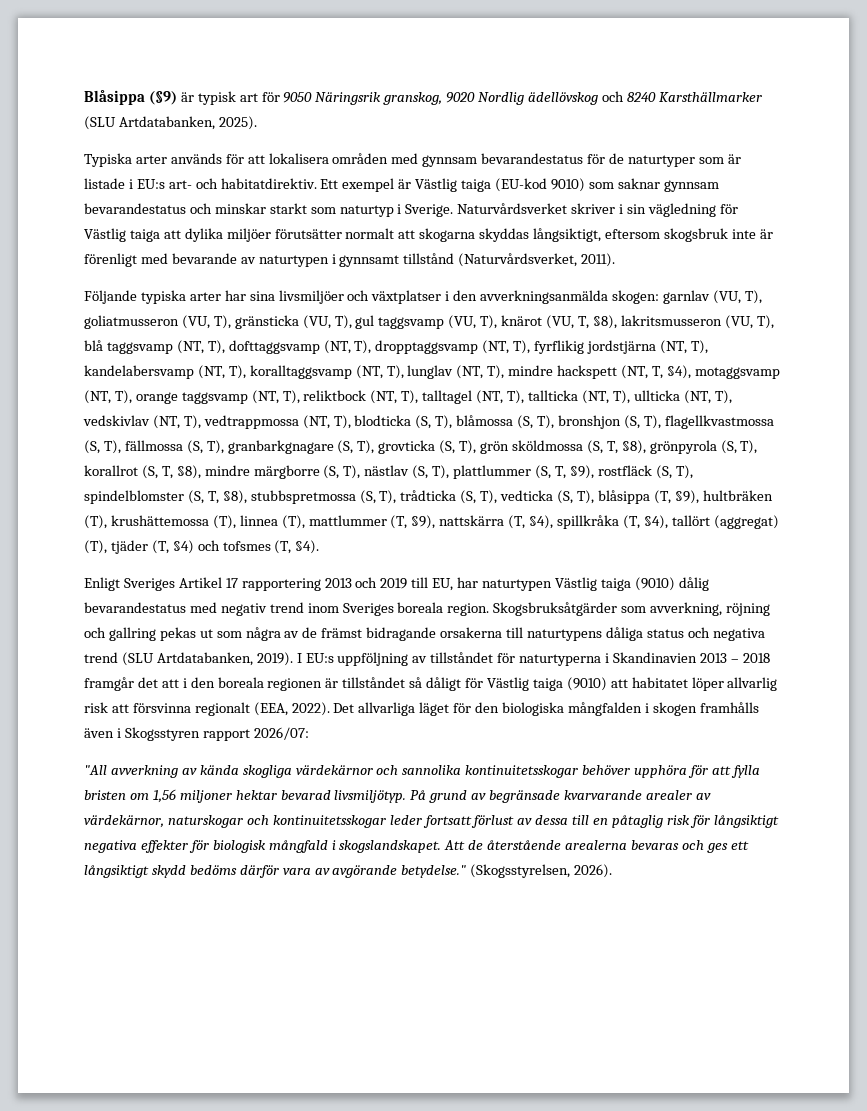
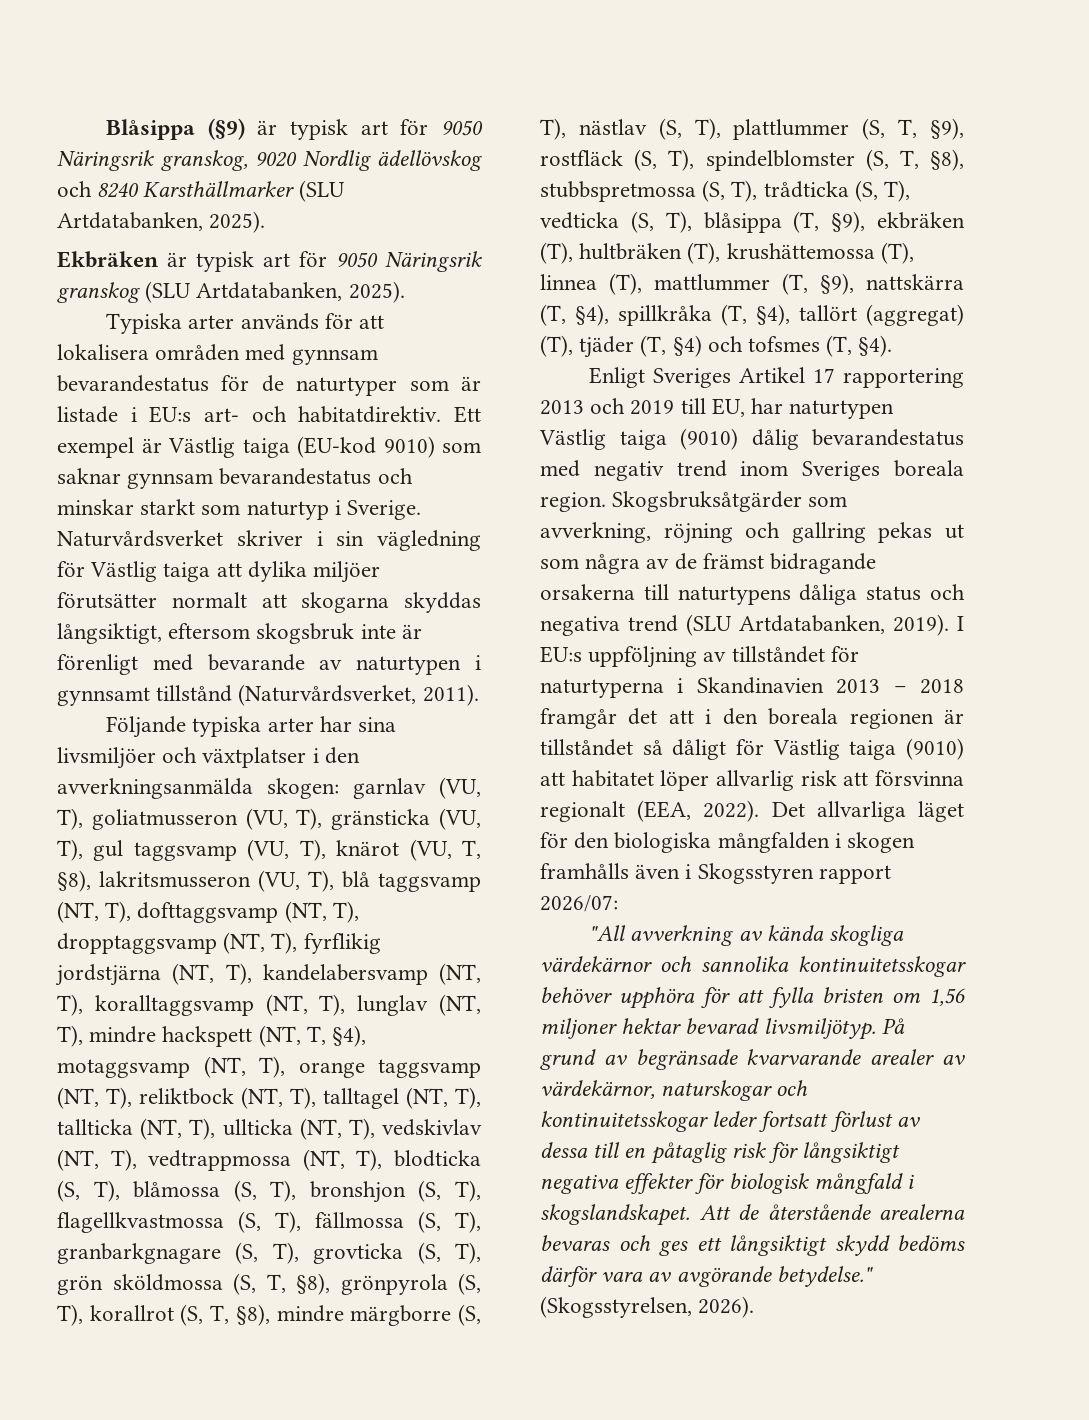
+ Ekbräken är typisk art för 9050 Näringsrik granskog (SLU Artdatabanken, 2025).
- garnlav (VU, T), goliatmusseron (VU, T), gränsticka (VU, T), gul taggsvamp (VU, T), knärot (VU, T, §8), lakritsmusseron (VU, T), blå taggsvamp (NT, T), dofttaggsvamp (NT, T), dropptaggsvamp (NT, T), fyrflikig jordstjärna (NT, T), kandelabersvamp (NT, T), koralltaggsvamp (NT, T), lunglav (NT, T), mindre hackspett (NT, T, §4), motaggsvamp (NT, T), orange taggsvamp (NT, T), reliktbock (NT, T), talltagel (NT, T), tallticka (NT, T), ullticka (NT, T), vedskivlav (NT, T), vedtrappmossa (NT, T), blodticka (S, T), blåmossa (S, T), bronshjon (S, T), flagellkvastmossa (S, T), fällmossa (S, T), granbarkgnagare (S, T), grovticka (S, T), grön sköldmossa (S, T, §8), grönpyrola (S, T), korallrot (S, T, §8), mindre märgborre (S, T), nästlav (S, T), plattlummer (S, T, §9), rostfläck (S, T), spindelblomster (S, T, §8), stubbspretmossa (S, T), trådticka (S, T), vedticka (S, T), blåsippa (T, §9), hultbräken (T), krushättemossa (T), linnea (T), mattlummer (T, §9), nattskärra (T, §4), spillkråka (T, §4), tallört (aggregat) (T), tjäder (T, §4) och tofsmes (T, §4).
+ garnlav (VU, T), goliatmusseron (VU, T), gränsticka (VU, T), gul taggsvamp (VU, T), knärot (VU, T, §8), lakritsmusseron (VU, T), blå taggsvamp (NT, T), dofttaggsvamp (NT, T), dropptaggsvamp (NT, T), fyrflikig jordstjärna (NT, T), kandelabersvamp (NT, T), koralltaggsvamp (NT, T), lunglav (NT, T), mindre hackspett (NT, T, §4), motaggsvamp (NT, T), orange taggsvamp (NT, T), reliktbock (NT, T), talltagel (NT, T), tallticka (NT, T), ullticka (NT, T), vedskivlav (NT, T), vedtrappmossa (NT, T), blodticka (S, T), blåmossa (S, T), bronshjon (S, T), flagellkvastmossa (S, T), fällmossa (S, T), granbarkgnagare (S, T), grovticka (S, T), grön sköldmossa (S, T, §8), grönpyrola (S, T), korallrot (S, T, §8), mindre märgborre (S, T), nästlav (S, T), plattlummer (S, T, §9), rostfläck (S, T), spindelblomster (S, T, §8), stubbspretmossa (S, T), trådticka (S, T), vedticka (S, T), blåsippa (T, §9), ekbräken (T), hultbräken (T), krushättemossa (T), linnea (T), mattlummer (T, §9), nattskärra (T, §4), spillkråka (T, §4), tallört (aggregat) (T), tjäder (T, §4) och tofsmes (T, §4).

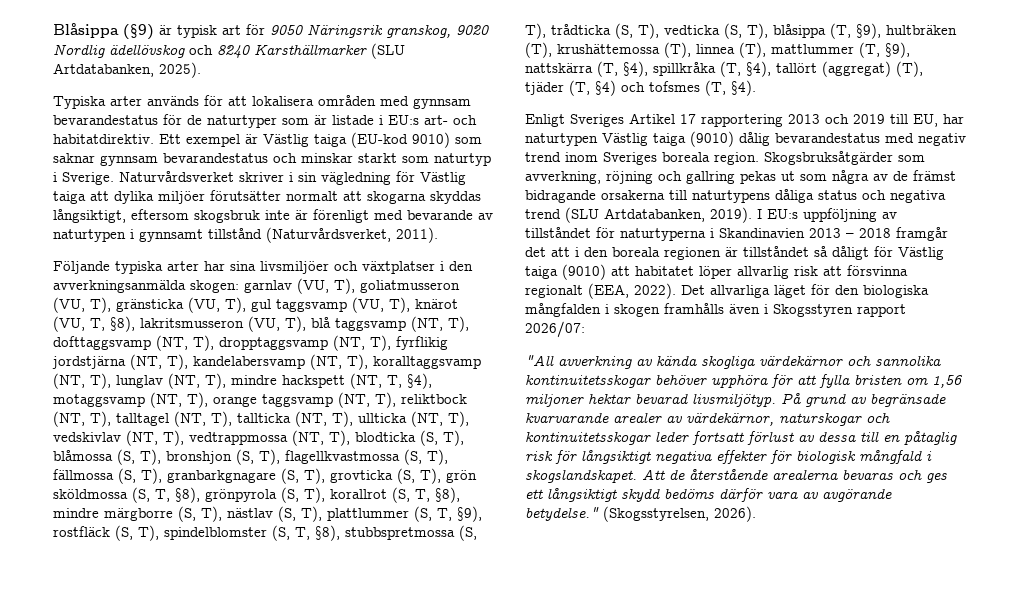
- Ekbräken är typisk art för 9050 Näringsrik granskog (SLU Artdatabanken, 2025).
- garnlav (VU, T), goliatmusseron (VU, T), gränsticka (VU, T), gul taggsvamp (VU, T), knärot (VU, T, §8), lakritsmusseron (VU, T), blå taggsvamp (NT, T), dofttaggsvamp (NT, T), dropptaggsvamp (NT, T), fyrflikig jordstjärna (NT, T), kandelabersvamp (NT, T), koralltaggsvamp (NT, T), lunglav (NT, T), mindre hackspett (NT, T, §4), motaggsvamp (NT, T), orange taggsvamp (NT, T), reliktbock (NT, T), talltagel (NT, T), tallticka (NT, T), ullticka (NT, T), vedskivlav (NT, T), vedtrappmossa (NT, T), blodticka (S, T), blåmossa (S, T), bronshjon (S, T), flagellkvastmossa (S, T), fällmossa (S, T), granbarkgnagare (S, T), grovticka (S, T), grön sköldmossa (S, T, §8), grönpyrola (S, T), korallrot (S, T, §8), mindre märgborre (S, T), nästlav (S, T), plattlummer (S, T, §9), rostfläck (S, T), spindelblomster (S, T, §8), stubbspretmossa (S, T), trådticka (S, T), vedticka (S, T), blåsippa (T, §9), ekbräken (T), hultbräken (T), krushättemossa (T), linnea (T), mattlummer (T, §9), nattskärra (T, §4), spillkråka (T, §4), tallört (aggregat) (T), tjäder (T, §4) och tofsmes (T, §4).
+ garnlav (VU, T), goliatmusseron (VU, T), gränsticka (VU, T), gul taggsvamp (VU, T), knärot (VU, T, §8), lakritsmusseron (VU, T), blå taggsvamp (NT, T), dofttaggsvamp (NT, T), dropptaggsvamp (NT, T), fyrflikig jordstjärna (NT, T), kandelabersvamp (NT, T), koralltaggsvamp (NT, T), lunglav (NT, T), mindre hackspett (NT, T, §4), motaggsvamp (NT, T), orange taggsvamp (NT, T), reliktbock (NT, T), talltagel (NT, T), tallticka (NT, T), ullticka (NT, T), vedskivlav (NT, T), vedtrappmossa (NT, T), blodticka (S, T), blåmossa (S, T), bronshjon (S, T), flagellkvastmossa (S, T), fällmossa (S, T), granbarkgnagare (S, T), grovticka (S, T), grön sköldmossa (S, T, §8), grönpyrola (S, T), korallrot (S, T, §8), mindre märgborre (S, T), nästlav (S, T), plattlummer (S, T, §9), rostfläck (S, T), spindelblomster (S, T, §8), stubbspretmossa (S, T), trådticka (S, T), vedticka (S, T), blåsippa (T, §9), hultbräken (T), krushättemossa (T), linnea (T), mattlummer (T, §9), nattskärra (T, §4), spillkråka (T, §4), tallört (aggregat) (T), tjäder (T, §4) och tofsmes (T, §4).

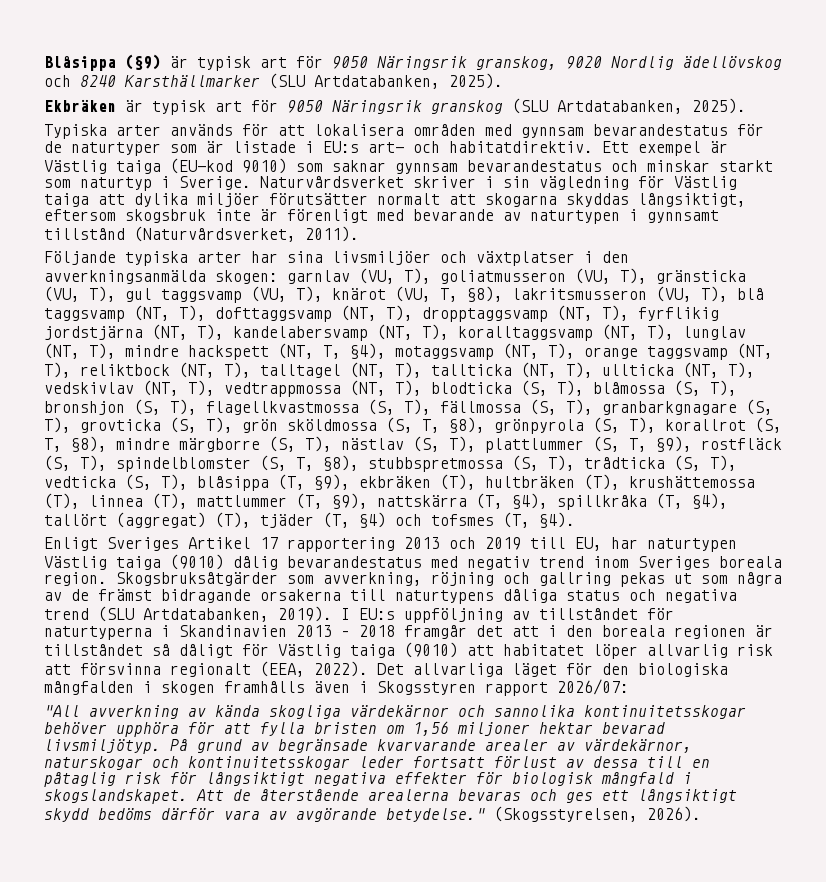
+ Ekbräken är typisk art för 9050 Näringsrik granskog (SLU Artdatabanken, 2025).
- garnlav (VU, T), goliatmusseron (VU, T), gränsticka (VU, T), gul taggsvamp (VU, T), knärot (VU, T, §8), lakritsmusseron (VU, T), blå taggsvamp (NT, T), dofttaggsvamp (NT, T), dropptaggsvamp (NT, T), fyrflikig jordstjärna (NT, T), kandelabersvamp (NT, T), koralltaggsvamp (NT, T), lunglav (NT, T), mindre hackspett (NT, T, §4), motaggsvamp (NT, T), orange taggsvamp (NT, T), reliktbock (NT, T), talltagel (NT, T), tallticka (NT, T), ullticka (NT, T), vedskivlav (NT, T), vedtrappmossa (NT, T), blodticka (S, T), blåmossa (S, T), bronshjon (S, T), flagellkvastmossa (S, T), fällmossa (S, T), granbarkgnagare (S, T), grovticka (S, T), grön sköldmossa (S, T, §8), grönpyrola (S, T), korallrot (S, T, §8), mindre märgborre (S, T), nästlav (S, T), plattlummer (S, T, §9), rostfläck (S, T), spindelblomster (S, T, §8), stubbspretmossa (S, T), trådticka (S, T), vedticka (S, T), blåsippa (T, §9), hultbräken (T), krushättemossa (T), linnea (T), mattlummer (T, §9), nattskärra (T, §4), spillkråka (T, §4), tallört (aggregat) (T), tjäder (T, §4) och tofsmes (T, §4).
+ garnlav (VU, T), goliatmusseron (VU, T), gränsticka (VU, T), gul taggsvamp (VU, T), knärot (VU, T, §8), lakritsmusseron (VU, T), blå taggsvamp (NT, T), dofttaggsvamp (NT, T), dropptaggsvamp (NT, T), fyrflikig jordstjärna (NT, T), kandelabersvamp (NT, T), koralltaggsvamp (NT, T), lunglav (NT, T), mindre hackspett (NT, T, §4), motaggsvamp (NT, T), orange taggsvamp (NT, T), reliktbock (NT, T), talltagel (NT, T), tallticka (NT, T), ullticka (NT, T), vedskivlav (NT, T), vedtrappmossa (NT, T), blodticka (S, T), blåmossa (S, T), bronshjon (S, T), flagellkvastmossa (S, T), fällmossa (S, T), granbarkgnagare (S, T), grovticka (S, T), grön sköldmossa (S, T, §8), grönpyrola (S, T), korallrot (S, T, §8), mindre märgborre (S, T), nästlav (S, T), plattlummer (S, T, §9), rostfläck (S, T), spindelblomster (S, T, §8), stubbspretmossa (S, T), trådticka (S, T), vedticka (S, T), blåsippa (T, §9), ekbräken (T), hultbräken (T), krushättemossa (T), linnea (T), mattlummer (T, §9), nattskärra (T, §4), spillkråka (T, §4), tallört (aggregat) (T), tjäder (T, §4) och tofsmes (T, §4).

